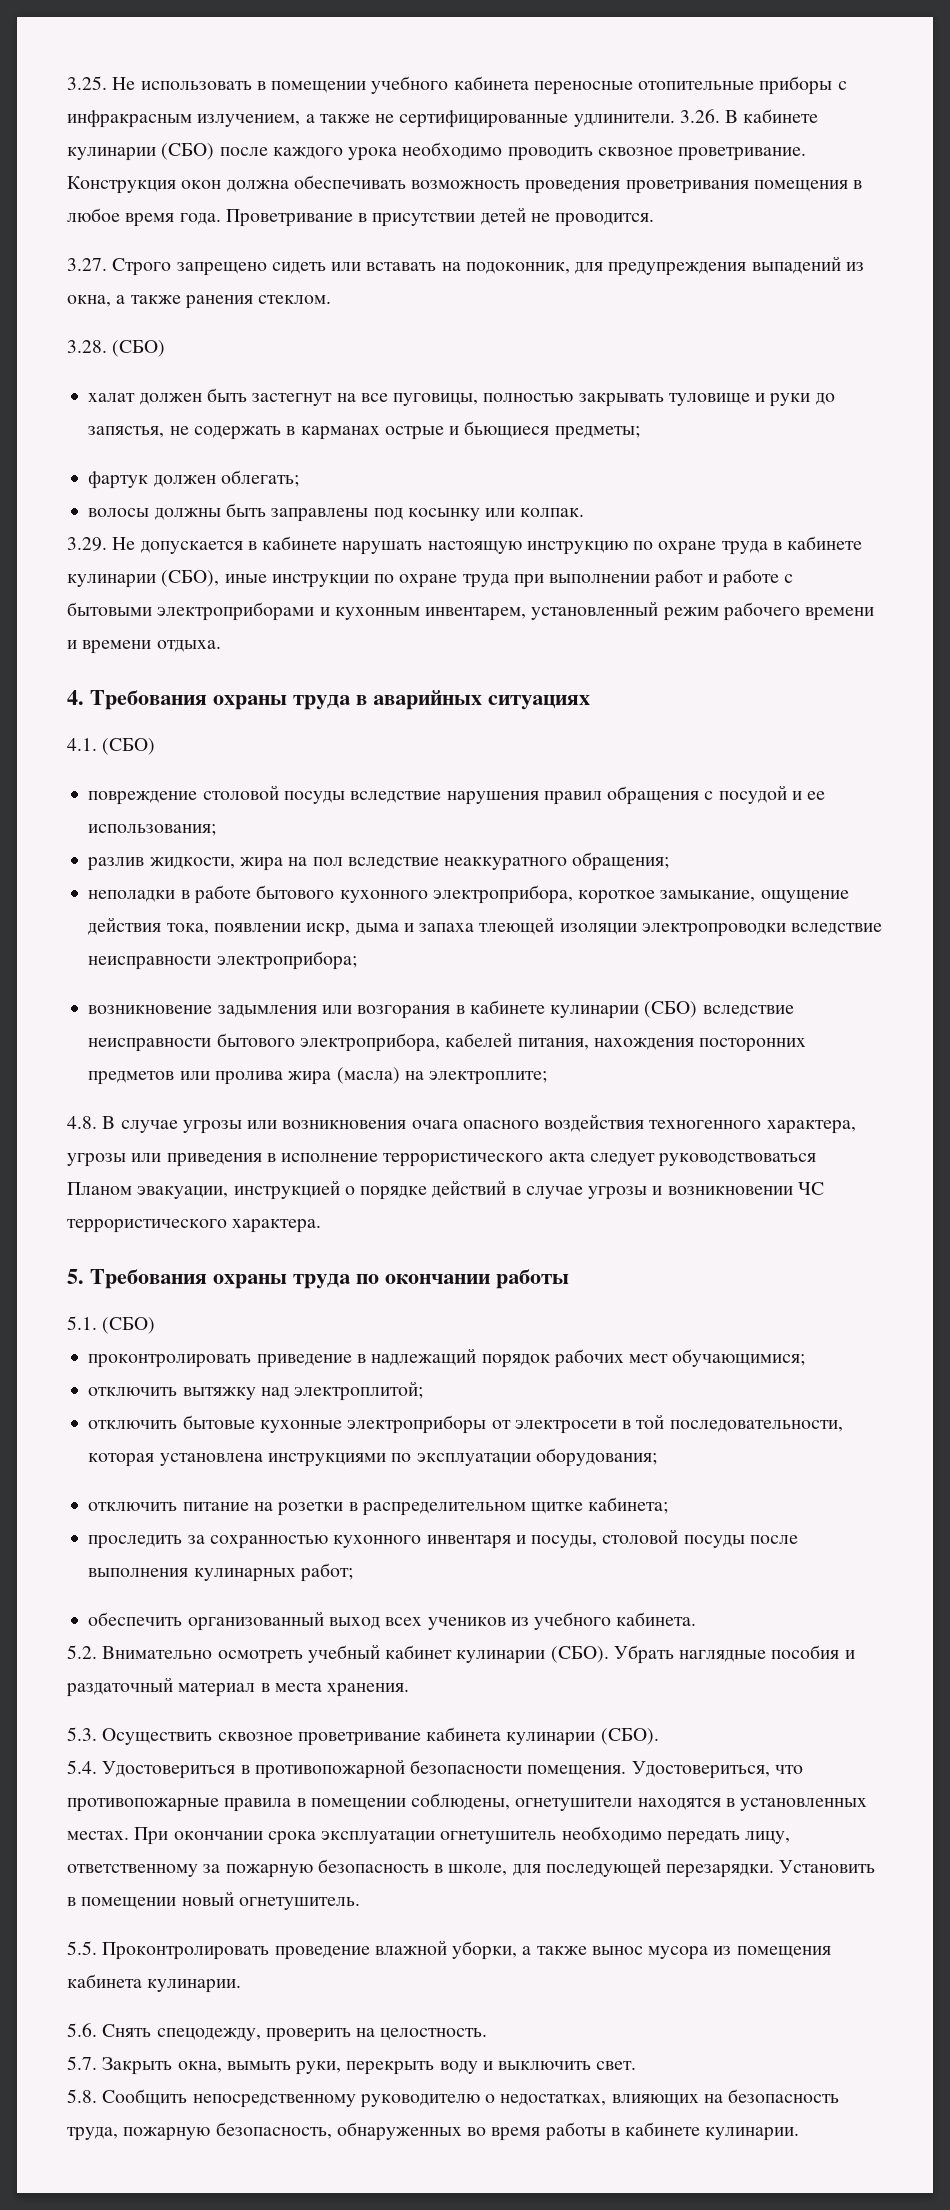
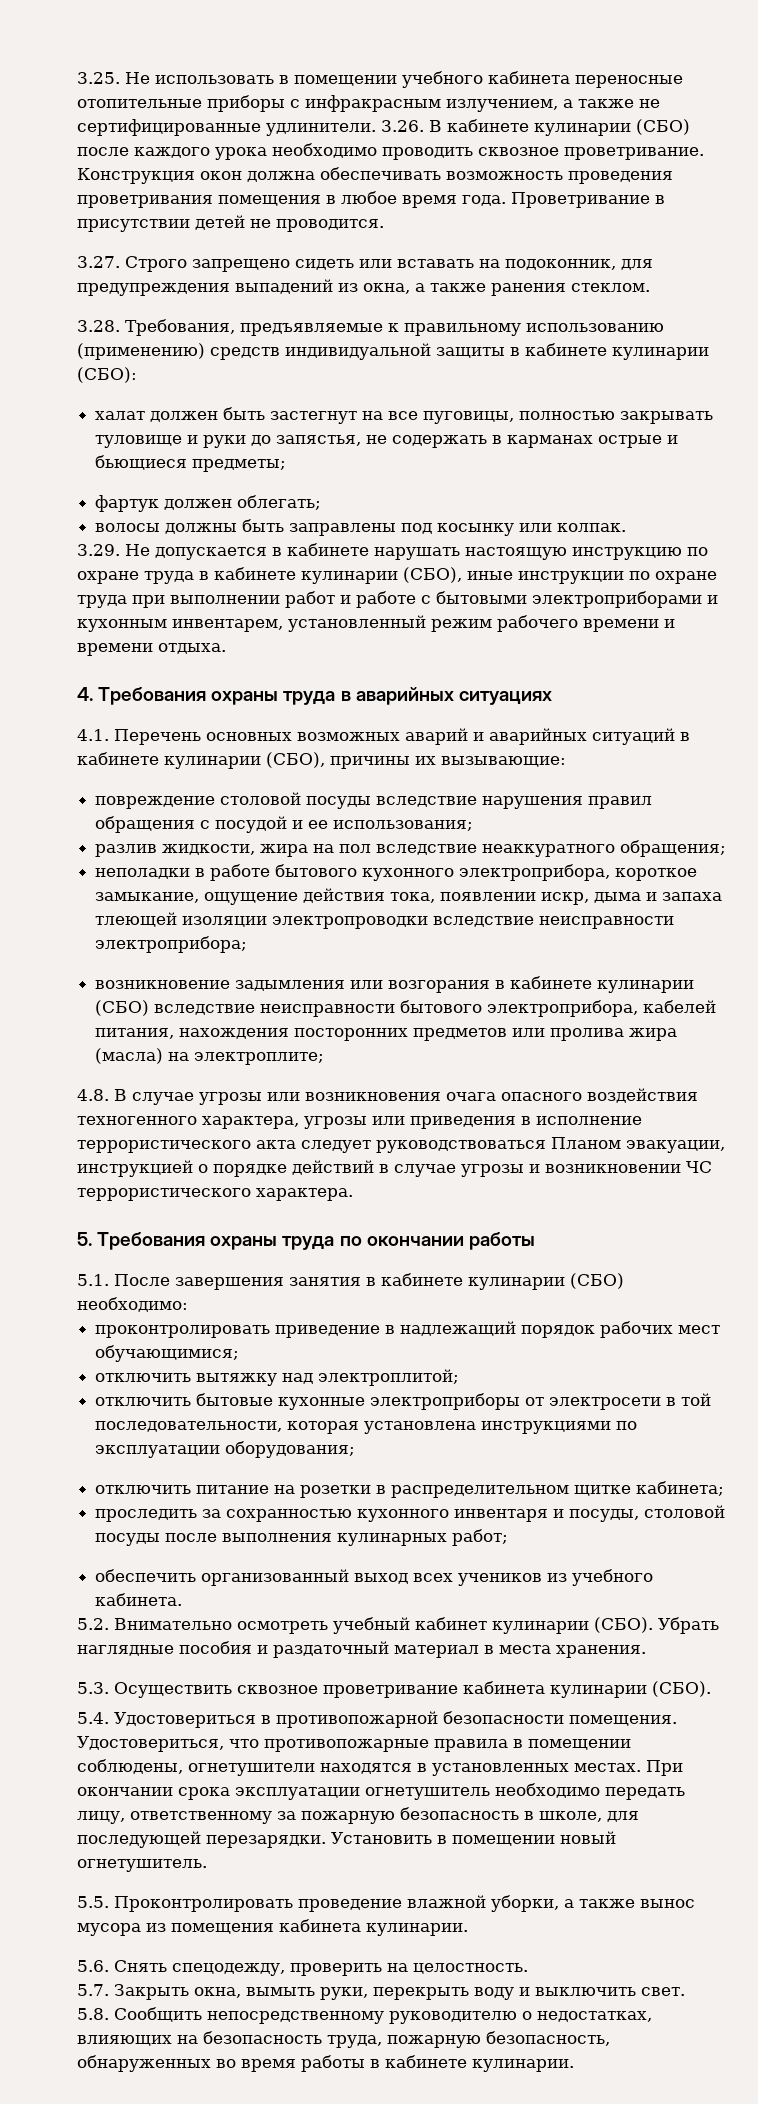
- 3.28. (СБО)
+ 3.28. Требования, предъявляемые к правильному использованию (применению) средств индивидуальной защиты в кабинете кулинарии (СБО):
- 4.1. (СБО)
+ 4.1. Перечень основных возможных аварий и аварийных ситуаций в кабинете кулинарии (СБО), причины их вызывающие:
- 5.1. (СБО)
+ 5.1. После завершения занятия в кабинете кулинарии (СБО) необходимо:

